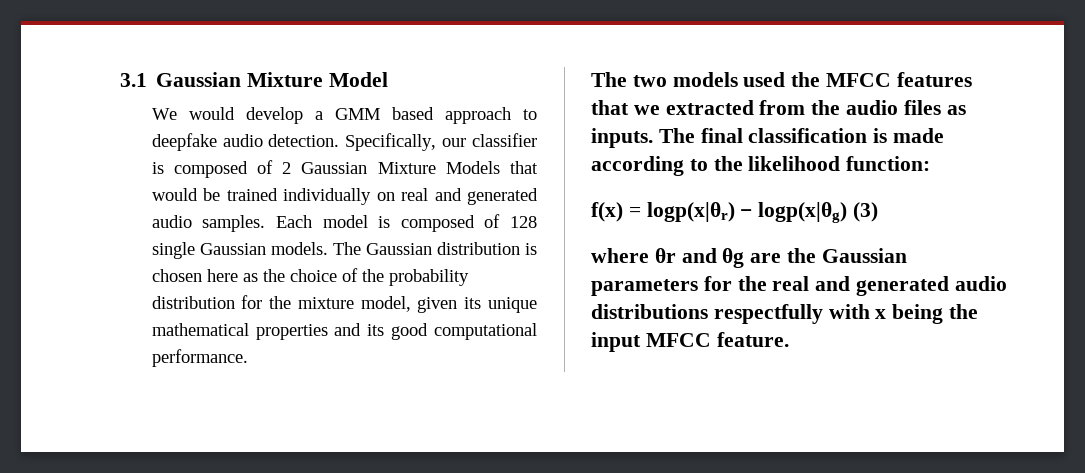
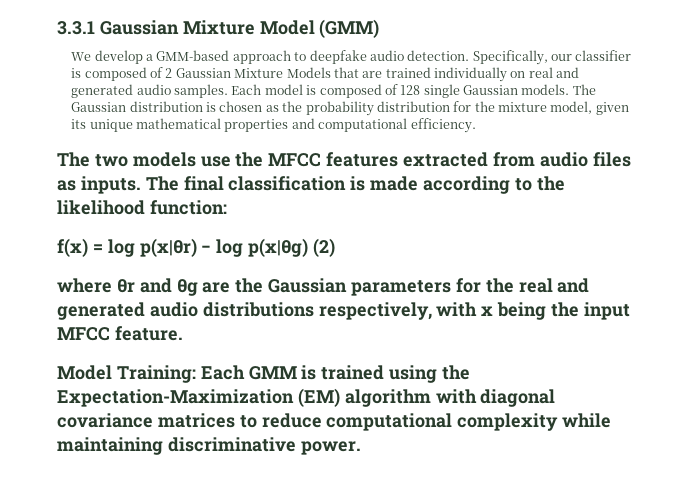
- 3.1 Gaussian Mixture Model
+ 3.3.1 Gaussian Mixture Model (GMM)
- We would develop a GMM based approach to deepfake audio detection.
+ We develop a GMM-based approach to deepfake audio detection.
- Specifically, our classifier is composed of 2 Gaussian Mixture Models that would be trained individually on real and generated audio samples.
+ Specifically, our classifier is composed of 2 Gaussian Mixture Models that are trained individually on real and generated audio samples.
- The Gaussian distribution is chosen here as the choice of the probability distribution for the mixture model, given its unique mathematical properties and its good computational performance.
+ The Gaussian distribution is chosen as the probability distribution for the mixture model, given its unique mathematical properties and computational efficiency.
- The two models used the MFCC features that we extracted from the audio files as inputs.
+ The two models use the MFCC features extracted from audio files as inputs.
- f(x) = logp(x|θr) − logp(x|θg) (3)
+ f(x) = log p(x|θr) − log p(x|θg) (2)
- where θr and θg are the Gaussian parameters for the real and generated audio distributions respectfully with x being the input MFCC feature.
+ where θr and θg are the Gaussian parameters for the real and generated audio distributions respectively, with x being the input MFCC feature.
+ Model Training: Each GMM is trained using the Expectation-Maximization (EM) algorithm with diagonal covariance matrices to reduce computational complexity while maintaining discriminative power.

